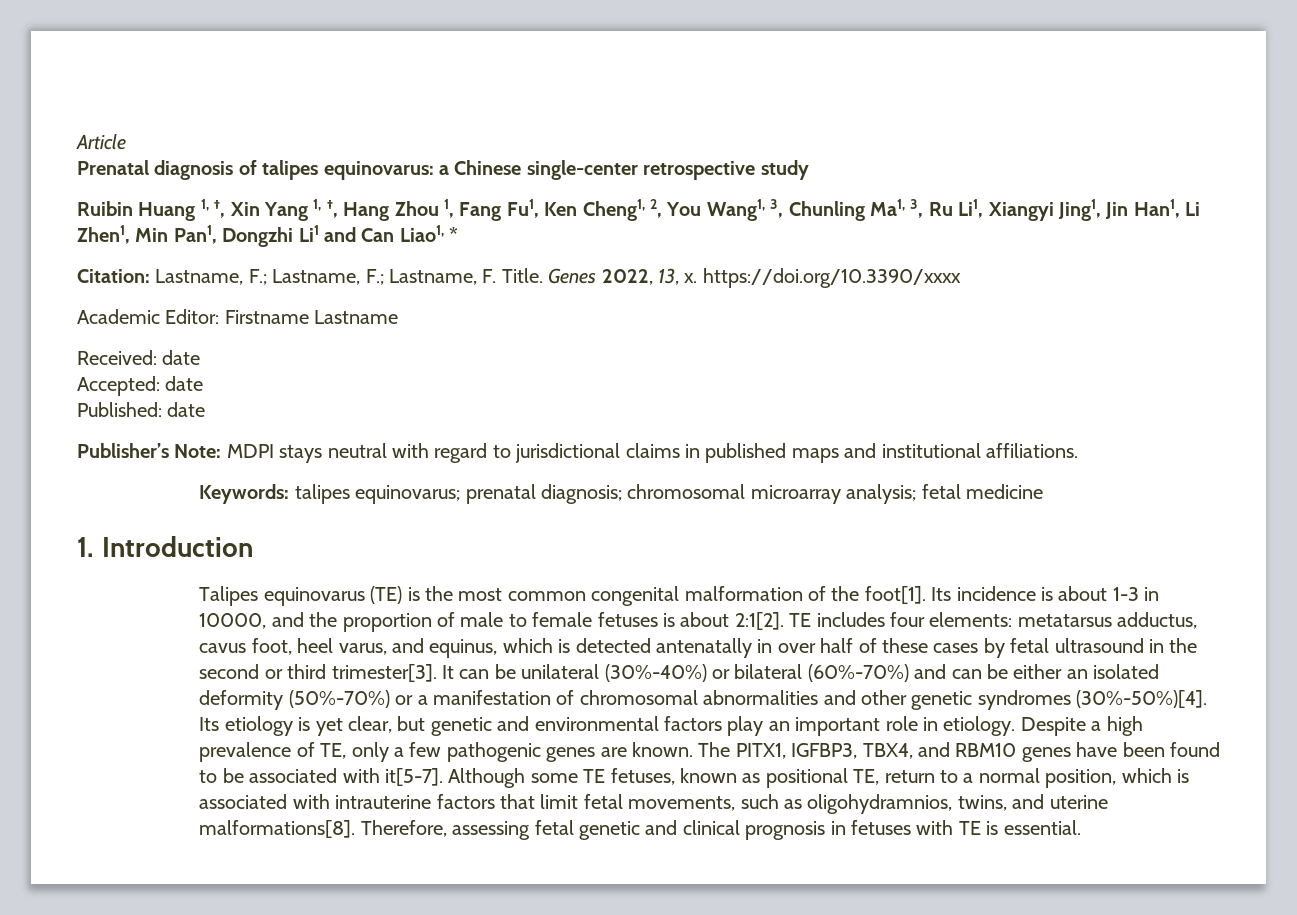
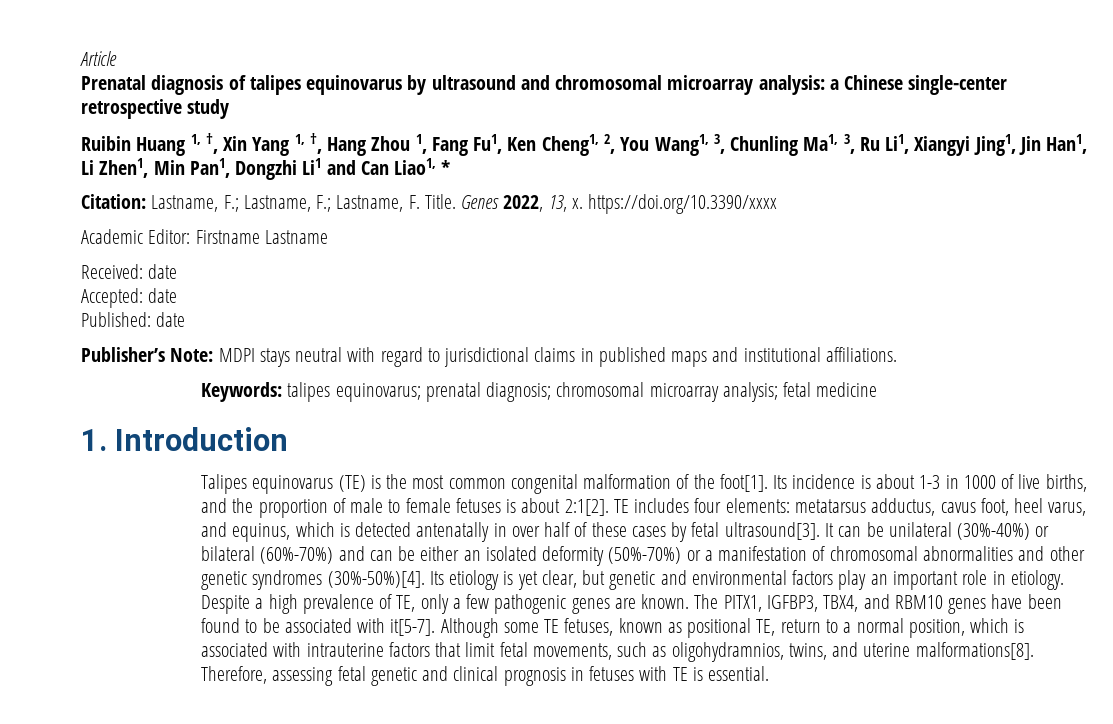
- Prenatal diagnosis of talipes equinovarus: a Chinese single-center retrospective study
+ Prenatal diagnosis of talipes equinovarus by ultrasound and chromosomal microarray analysis: a Chinese single-center retrospective study
- Its incidence is about 1-3 in 10000, and the proportion of male to female fetuses is about 2:1[2].
+ Its incidence is about 1-3 in 1000 of live births, and the proportion of male to female fetuses is about 2:1[2].
- TE includes four elements: metatarsus adductus, cavus foot, heel varus, and equinus, which is detected antenatally in over half of these cases by fetal ultrasound in the second or third trimester[3].
+ TE includes four elements: metatarsus adductus, cavus foot, heel varus, and equinus, which is detected antenatally in over half of these cases by fetal ultrasound[3].

